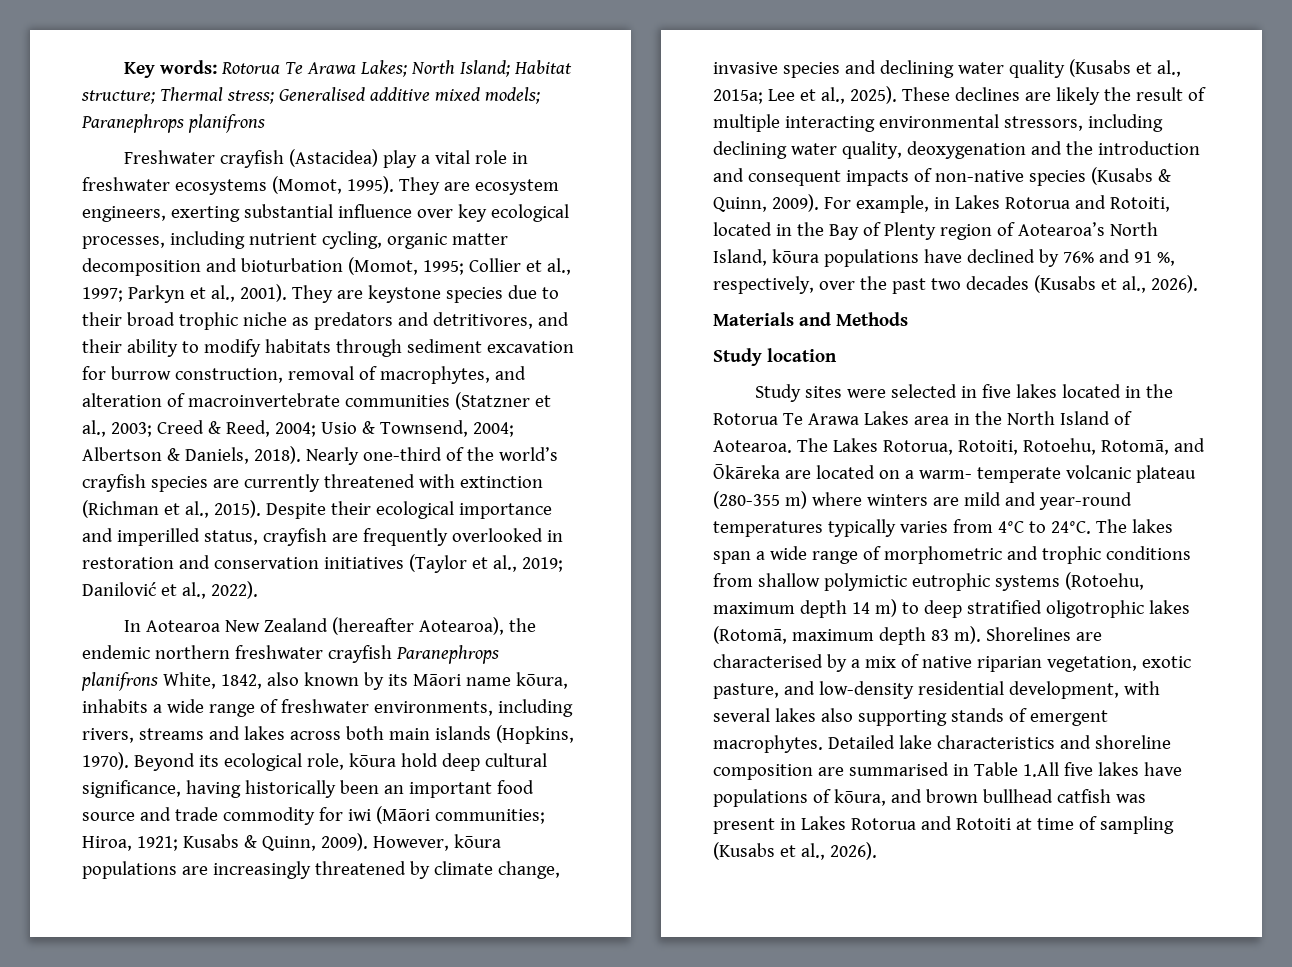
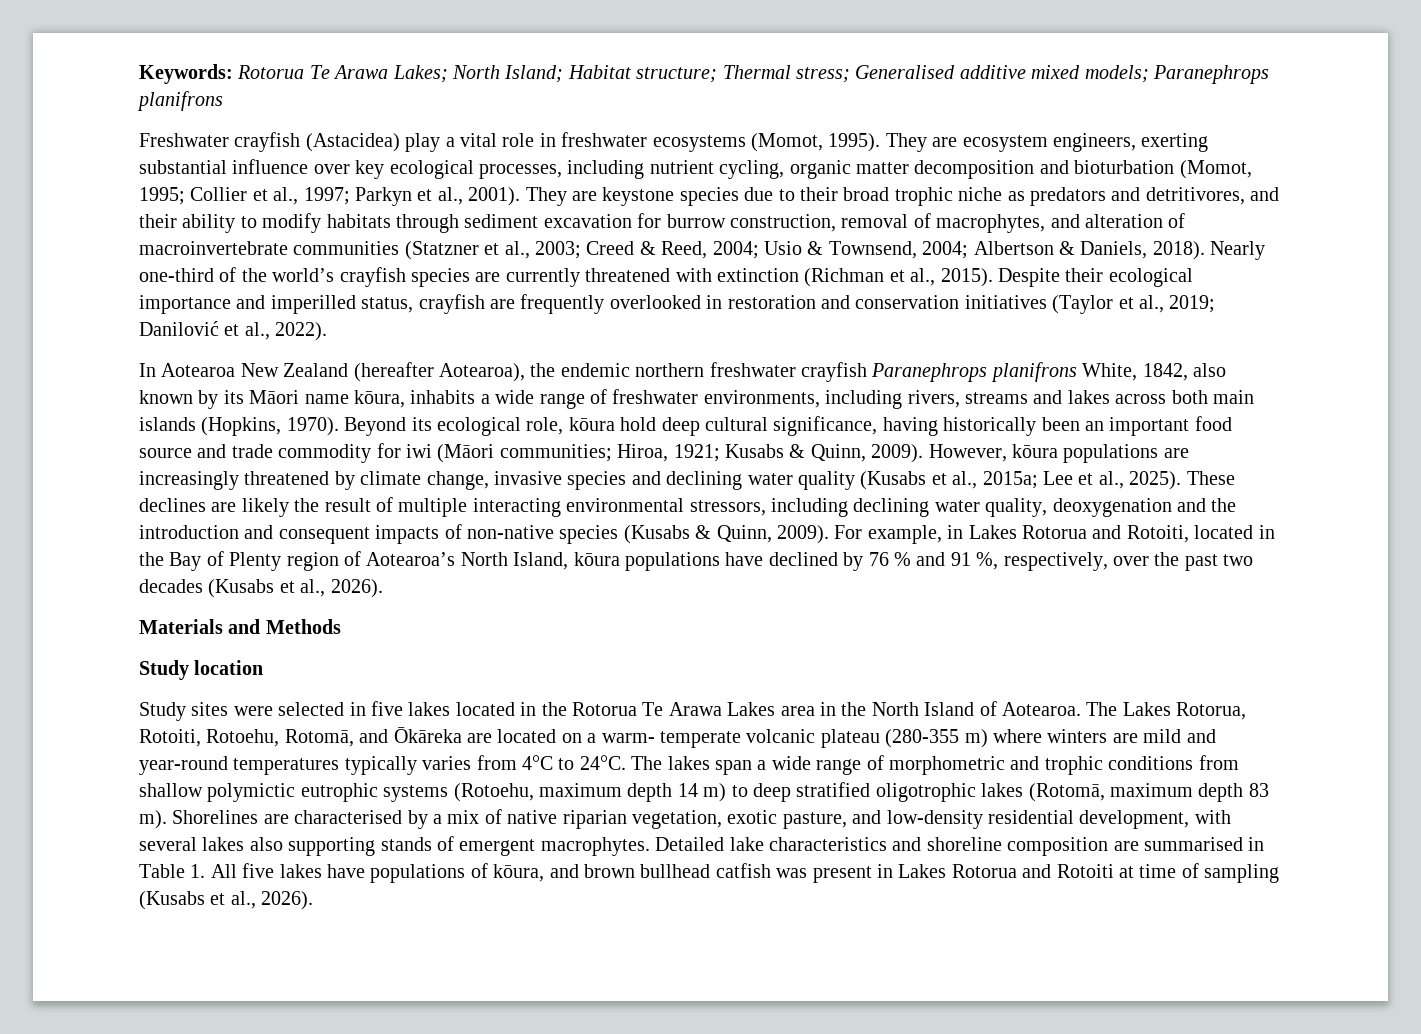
- Key words: Rotorua Te Arawa Lakes; North Island; Habitat structure; Thermal stress; Generalised additive mixed models; Paranephrops planifrons
+ Keywords: Rotorua Te Arawa Lakes; North Island; Habitat structure; Thermal stress; Generalised additive mixed models; Paranephrops planifrons
- For example, in Lakes Rotorua and Rotoiti, located in the Bay of Plenty region of Aotearoa’s North Island, kōura populations have declined by 76% and 91 %, respectively, over the past two decades (Kusabs et al., 2026).
+ For example, in Lakes Rotorua and Rotoiti, located in the Bay of Plenty region of Aotearoa’s North Island, kōura populations have declined by 76 % and 91 %, respectively, over the past two decades (Kusabs et al., 2026).
- Detailed lake characteristics and shoreline composition are summarised in Table 1.All five lakes have populations of kōura, and brown bullhead catfish was present in Lakes Rotorua and Rotoiti at time of sampling (Kusabs et al., 2026).
+ Detailed lake characteristics and shoreline composition are summarised in Table 1. All five lakes have populations of kōura, and brown bullhead catfish was present in Lakes Rotorua and Rotoiti at time of sampling (Kusabs et al., 2026).

